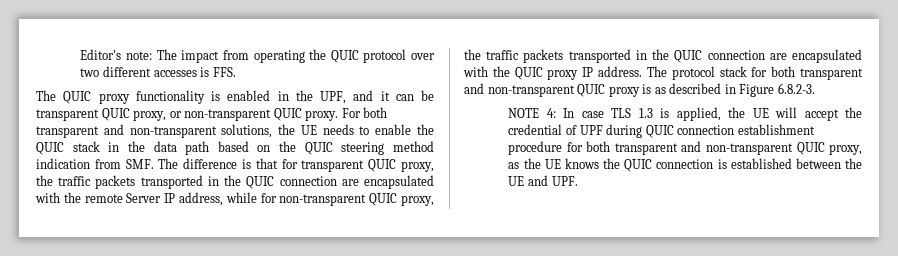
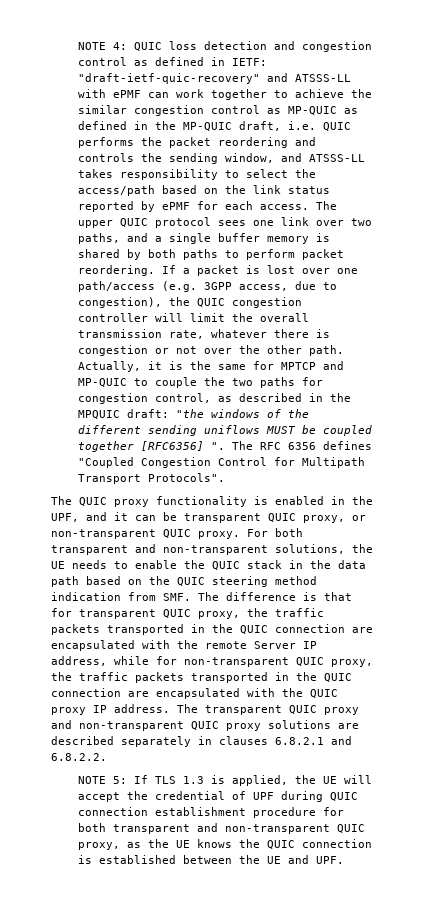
- Editor's note: The impact from operating the QUIC protocol over two different accesses is FFS.
+ NOTE 4: QUIC loss detection and congestion control as defined in IETF: "draft-ietf-quic-recovery" and ATSSS-LL with ePMF can work together to achieve the similar congestion control as MP-QUIC as defined in the MP-QUIC draft, i.e. QUIC performs the packet reordering and controls the sending window, and ATSSS-LL takes responsibility to select the access/path based on the link status reported by ePMF for each access. The upper QUIC protocol sees one link over two paths, and a single buffer memory is shared by both paths to perform packet reordering. If a packet is lost over one path/access (e.g. 3GPP access, due to congestion), the QUIC congestion controller will limit the overall transmission rate, whatever there is congestion or not over the other path. Actually, it is the same for MPTCP and MP-QUIC to couple the two paths for congestion control, as described in the MPQUIC draft: "the windows of the different sending uniflows MUST be coupled together [RFC6356] ". The RFC 6356 defines "Coupled Congestion Control for Multipath Transport Protocols".
- The protocol stack for both transparent and non-transparent QUIC proxy is as described in Figure 6.8.2-3.
- NOTE 4: In case TLS 1.3 is applied, the UE will accept the credential of UPF during QUIC connection establishment procedure for both transparent and non-transparent QUIC proxy, as the UE knows the QUIC connection is established between the UE and UPF.
+ The transparent QUIC proxy and non-transparent QUIC proxy solutions are described separately in clauses 6.8.2.1 and 6.8.2.2.
+ NOTE 5: If TLS 1.3 is applied, the UE will accept the credential of UPF during QUIC connection establishment procedure for both transparent and non-transparent QUIC proxy, as the UE knows the QUIC connection is established between the UE and UPF.

